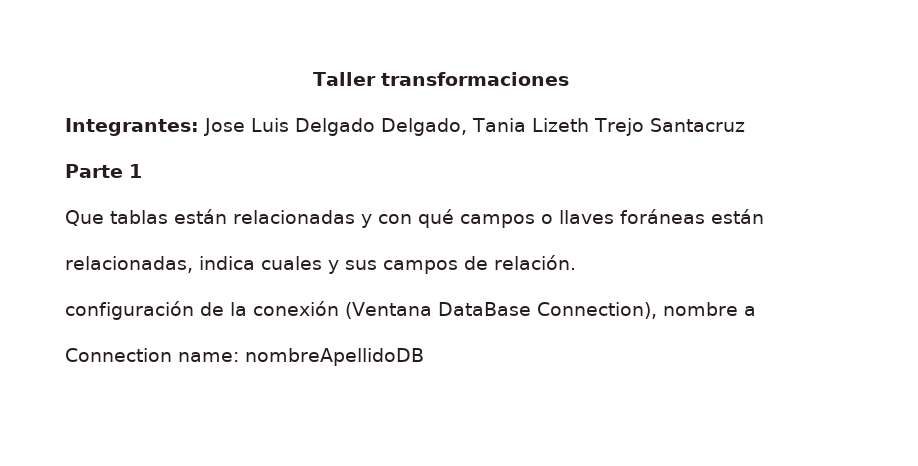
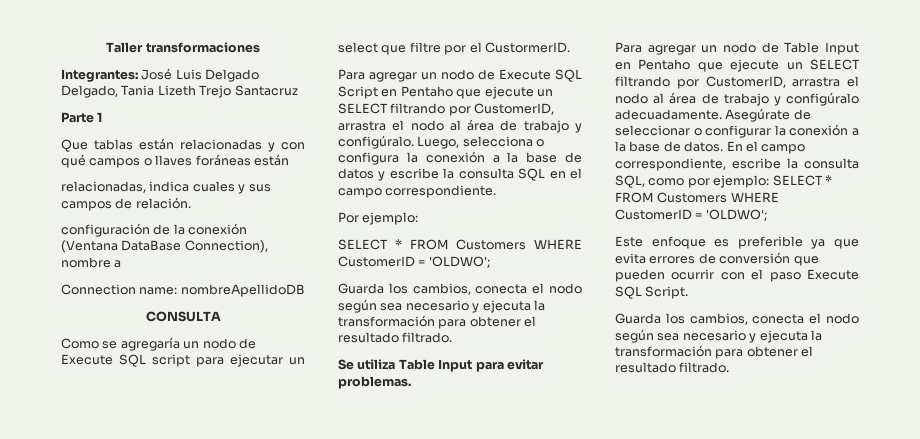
- Integrantes: Jose Luis Delgado Delgado, Tania Lizeth Trejo Santacruz
+ Integrantes: José Luis Delgado Delgado, Tania Lizeth Trejo Santacruz
+ CONSULTA
+ Como se agregaría un nodo de Execute SQL script para ejecutar un select que filtre por el CustormerID.
+ Para agregar un nodo de Execute SQL Script en Pentaho que ejecute un SELECT filtrando por CustomerID, arrastra el nodo al área de trabajo y configúralo. Luego, selecciona o configura la conexión a la base de datos y escribe la consulta SQL en el campo correspondiente.
+ Por ejemplo:
+ SELECT * FROM Customers WHERE CustomerID = 'OLDWO';
+ Guarda los cambios, conecta el nodo según sea necesario y ejecuta la transformación para obtener el resultado filtrado.
+ Se utiliza Table Input para evitar problemas.
+ Para agregar un nodo de Table Input en Pentaho que ejecute un SELECT filtrando por CustomerID, arrastra el nodo al área de trabajo y configúralo adecuadamente. Asegúrate de seleccionar o configurar la conexión a la base de datos. En el campo correspondiente, escribe la consulta SQL, como por ejemplo: SELECT * FROM Customers WHERE CustomerID = 'OLDWO';
+ Este enfoque es preferible ya que evita errores de conversión que pueden ocurrir con el paso Execute SQL Script.
+ Guarda los cambios, conecta el nodo según sea necesario y ejecuta la transformación para obtener el resultado filtrado.

